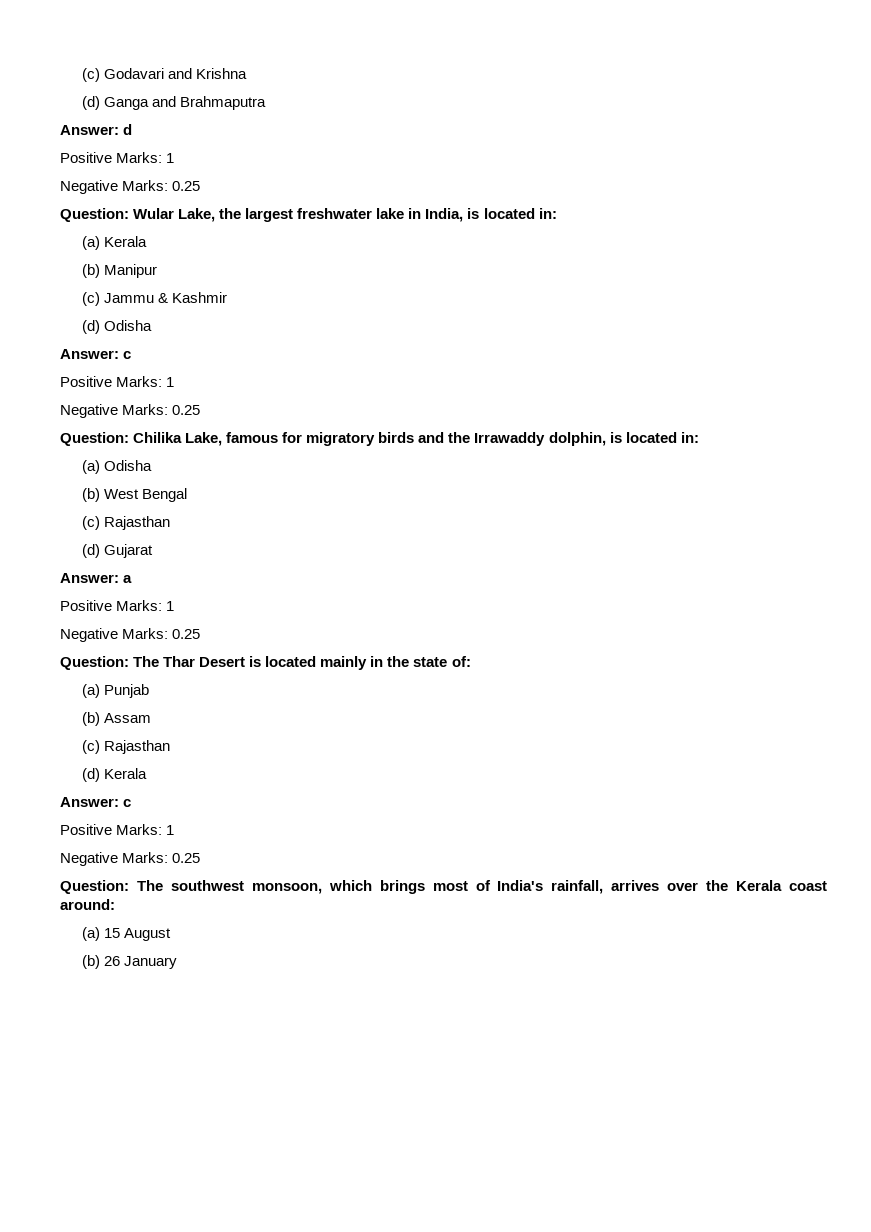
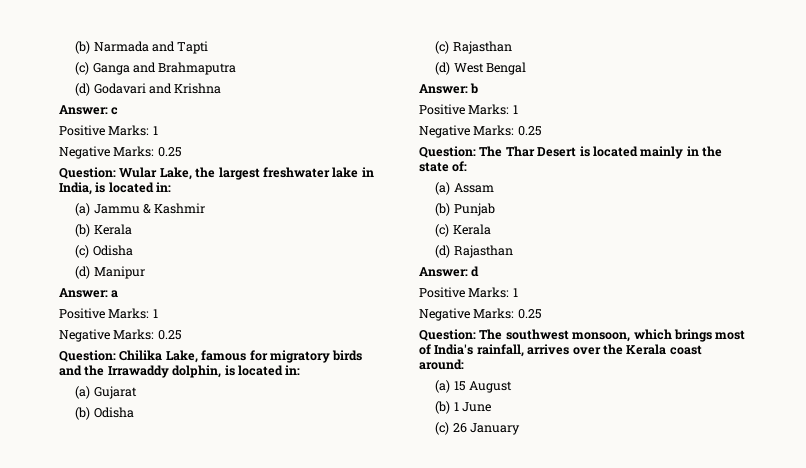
- (c) Godavari and Krishna
+ (b) Narmada and Tapti
+ (c) Ganga and Brahmaputra
+ (d) Godavari and Krishna
- (d) Ganga and Brahmaputra
- Answer: d
+ Answer: c
- (a) Kerala
- (b) Manipur
- (c) Jammu & Kashmir
+ (a) Jammu & Kashmir
- (d) Odisha
- Answer: c
+ (b) Kerala
+ (c) Odisha
+ (d) Manipur
+ Answer: a
- (a) Odisha
- (b) West Bengal
+ (a) Gujarat
+ (b) Odisha
  (c) Rajasthan
- (d) Gujarat
- Answer: a
+ (d) West Bengal
+ Answer: b
- (a) Punjab
+ (a) Assam
+ (b) Punjab
- (b) Assam
- (c) Rajasthan
- (d) Kerala
- Answer: c
+ (c) Kerala
+ (d) Rajasthan
+ Answer: d
- (b) 26 January
+ (b) 1 June
+ (c) 26 January

